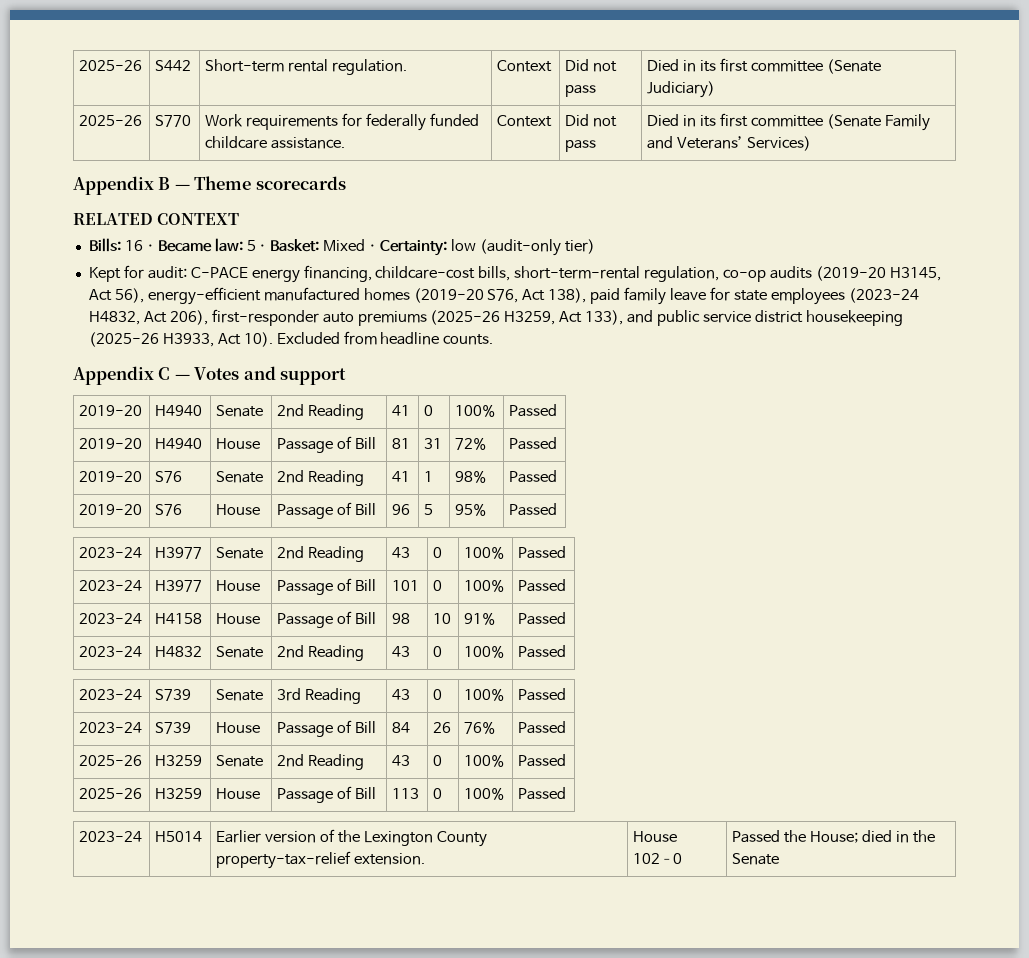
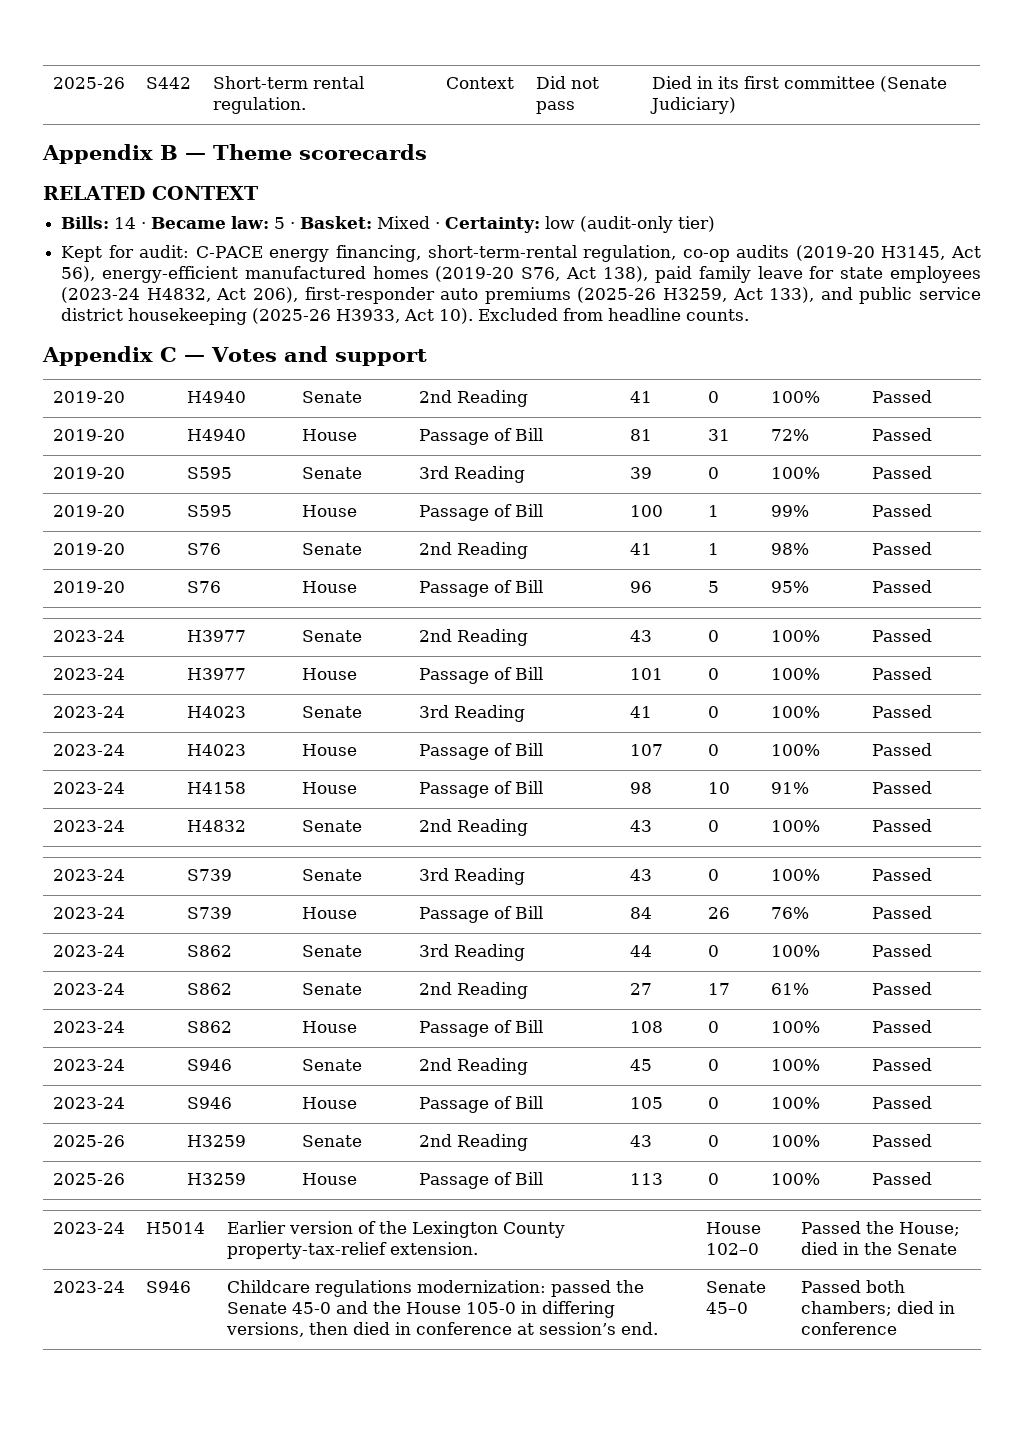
- 2025-26 | S770 | Work requirements for federally funded childcare assistance. | Context | Did not pass | Died in its first committee (Senate Family and Veterans’ Services)
- Bills: 16 · Became law: 5 · Basket: Mixed · Certainty: low (audit-only tier)
+ Bills: 14 · Became law: 5 · Basket: Mixed · Certainty: low (audit-only tier)
- Kept for audit: C-PACE energy financing, childcare-cost bills, short-term-rental regulation, co-op audits (2019-20 H3145, Act 56), energy-efficient manufactured homes (2019-20 S76, Act 138), paid family leave for state employees (2023-24 H4832, Act 206), first-responder auto premiums (2025-26 H3259, Act 133), and public service district housekeeping (2025-26 H3933, Act 10).
+ Kept for audit: C-PACE energy financing, short-term-rental regulation, co-op audits (2019-20 H3145, Act 56), energy-efficient manufactured homes (2019-20 S76, Act 138), paid family leave for state employees (2023-24 H4832, Act 206), first-responder auto premiums (2025-26 H3259, Act 133), and public service district housekeeping (2025-26 H3933, Act 10).
+ 2019-20 | S595 | Senate | 3rd Reading | 39 | 0 | 100% | Passed
+ 2019-20 | S595 | House | Passage of Bill | 100 | 1 | 99% | Passed
+ 2023-24 | H4023 | Senate | 3rd Reading | 41 | 0 | 100% | Passed
+ 2023-24 | H4023 | House | Passage of Bill | 107 | 0 | 100% | Passed
+ 2023-24 | S862 | Senate | 3rd Reading | 44 | 0 | 100% | Passed
+ 2023-24 | S862 | Senate | 2nd Reading | 27 | 17 | 61% | Passed
+ 2023-24 | S862 | House | Passage of Bill | 108 | 0 | 100% | Passed
+ 2023-24 | S946 | Senate | 2nd Reading | 45 | 0 | 100% | Passed
+ 2023-24 | S946 | House | Passage of Bill | 105 | 0 | 100% | Passed
+ 2023-24 | S946 | Childcare regulations modernization: passed the Senate 45-0 and the House 105-0 in differing versions, then died in conference at session’s end. | Senate 45–0 | Passed both chambers; died in conference

